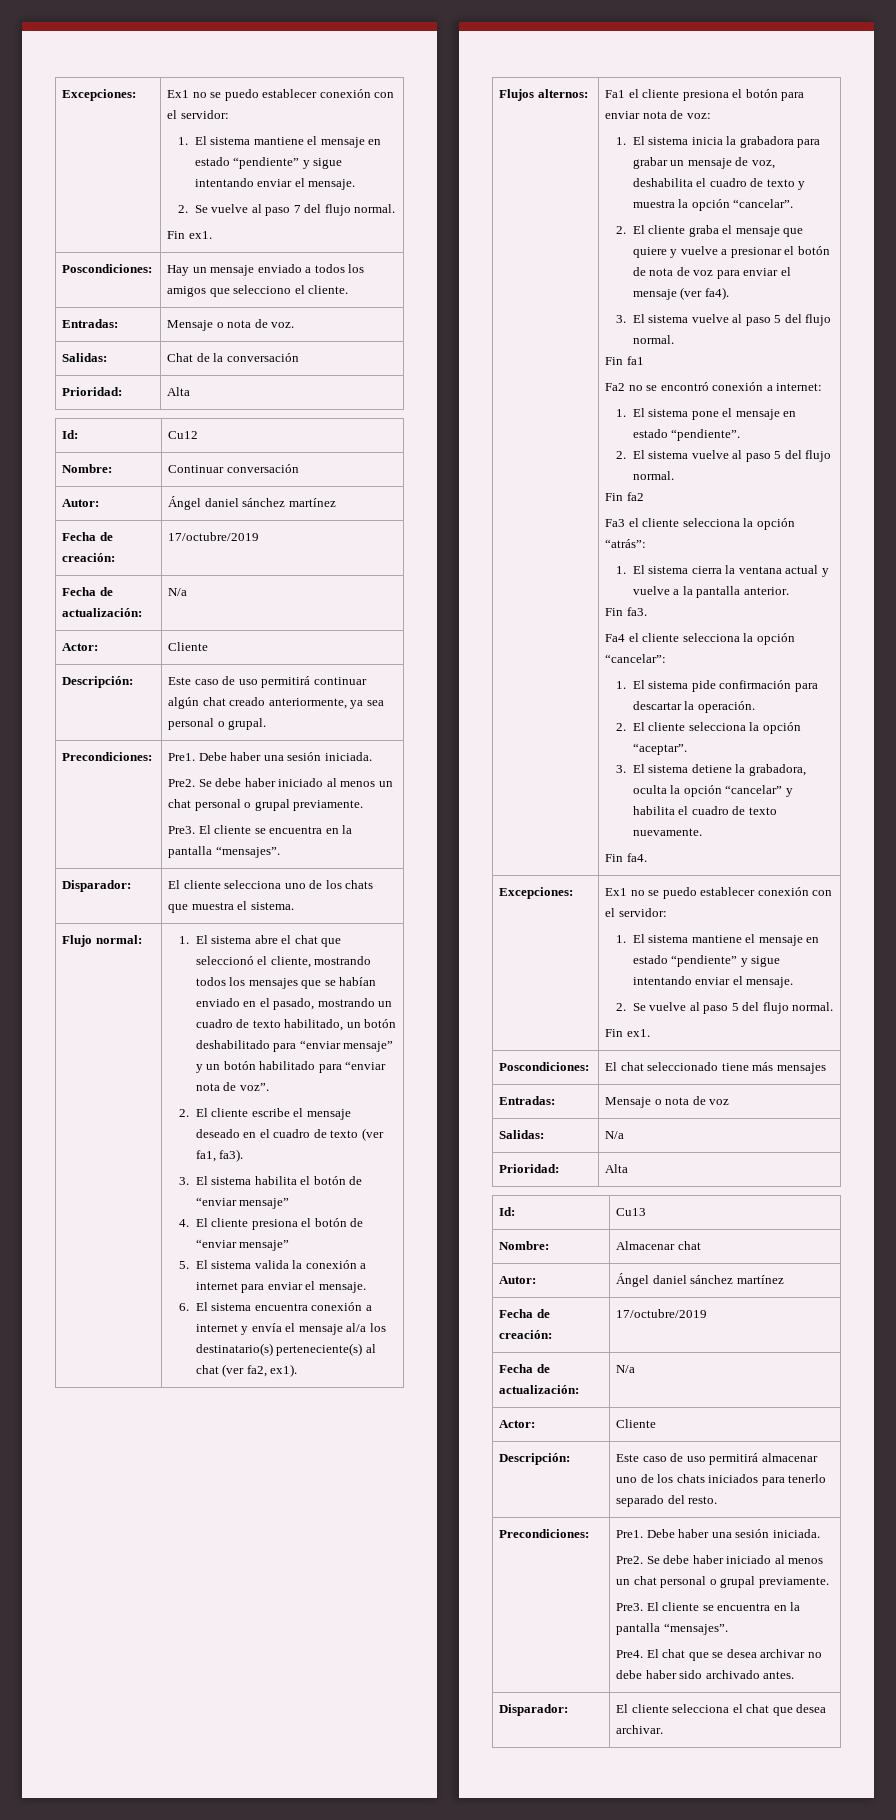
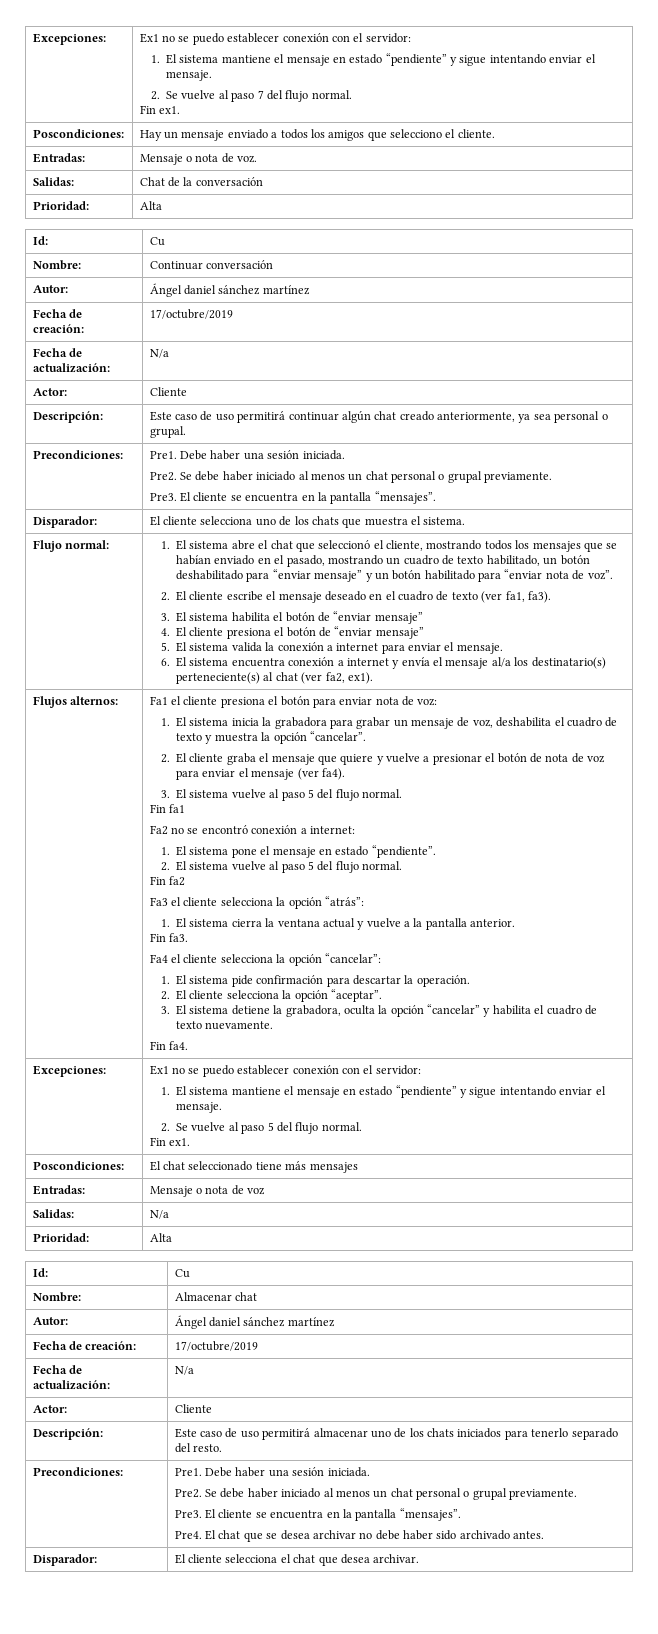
  Salidas: | Chat de la conversación
  Prioridad: | Alta
- Id: | Cu12
+ Id: | Cu
  Salidas: | N/a
  Prioridad: | Alta
- Id: | Cu13
+ Id: | Cu

